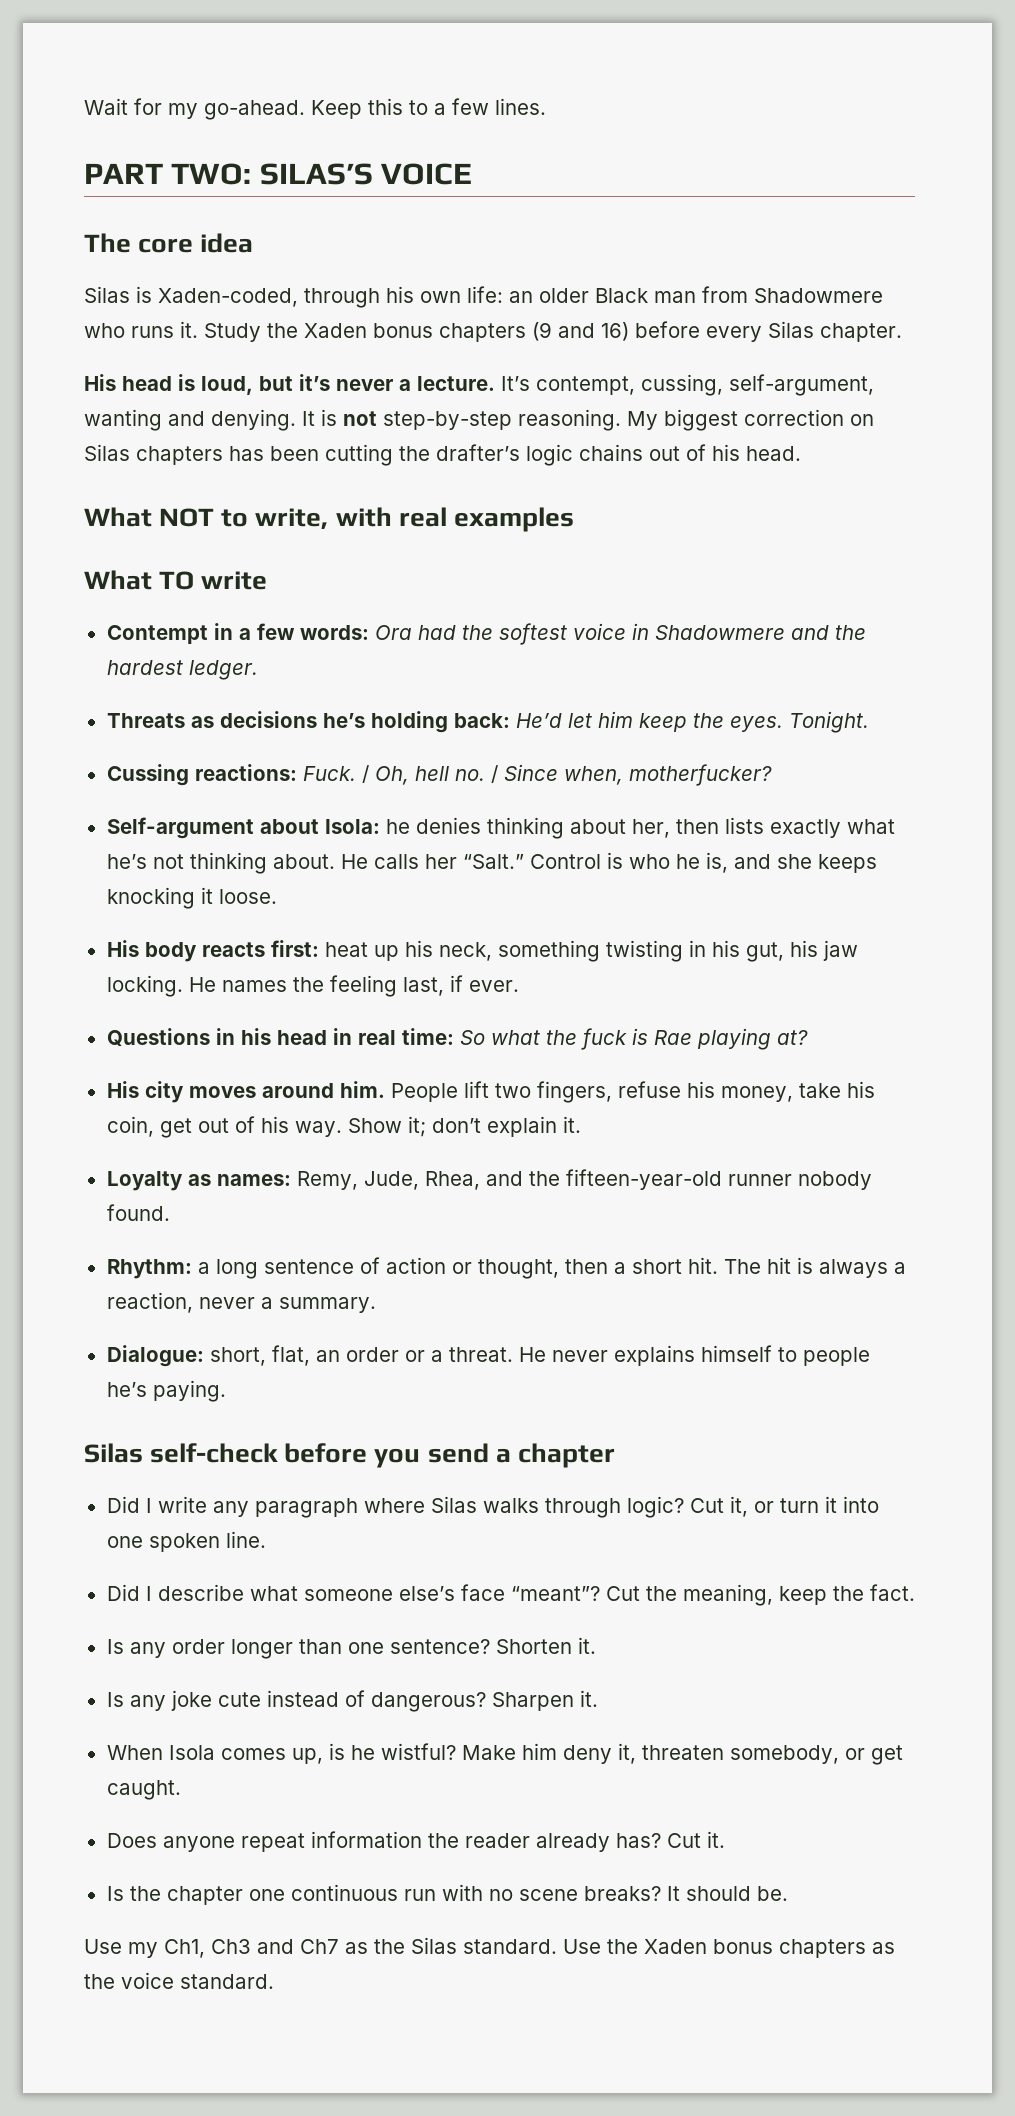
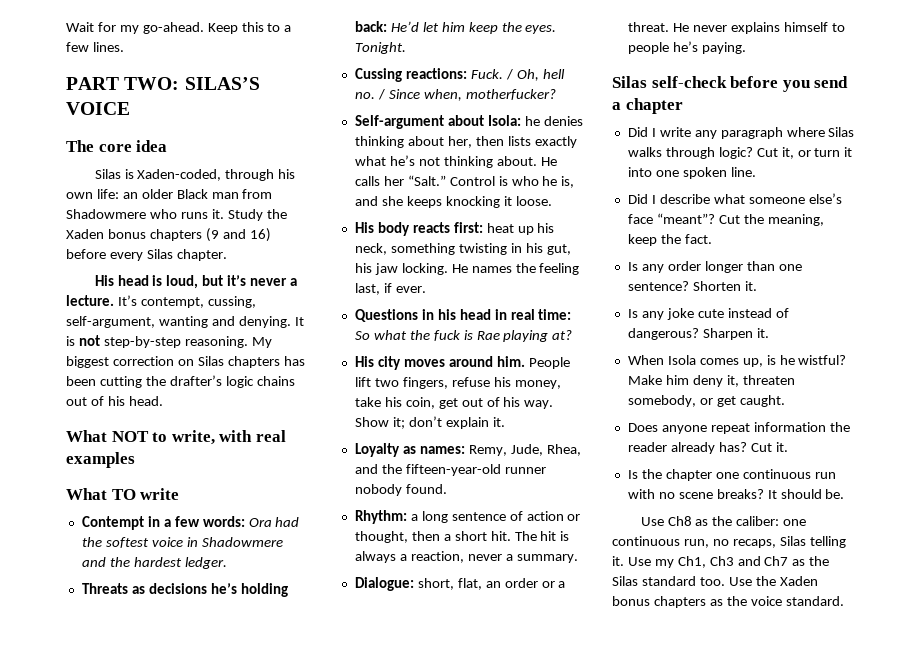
- Use my Ch1, Ch3 and Ch7 as the Silas standard.
+ Use Ch8 as the caliber: one continuous run, no recaps, Silas telling it. Use my Ch1, Ch3 and Ch7 as the Silas standard too.

